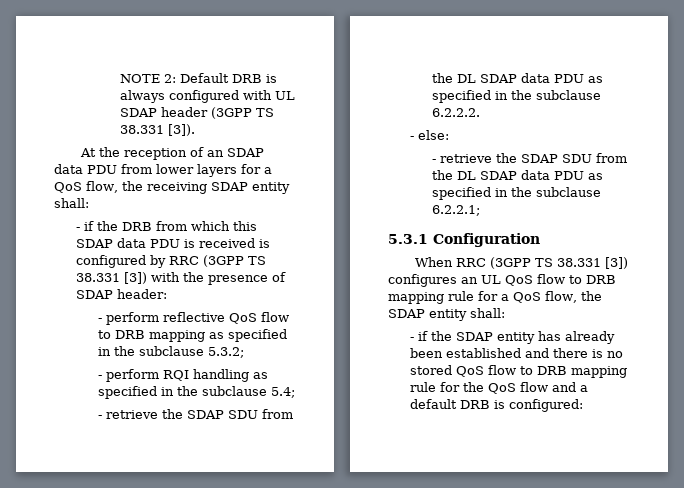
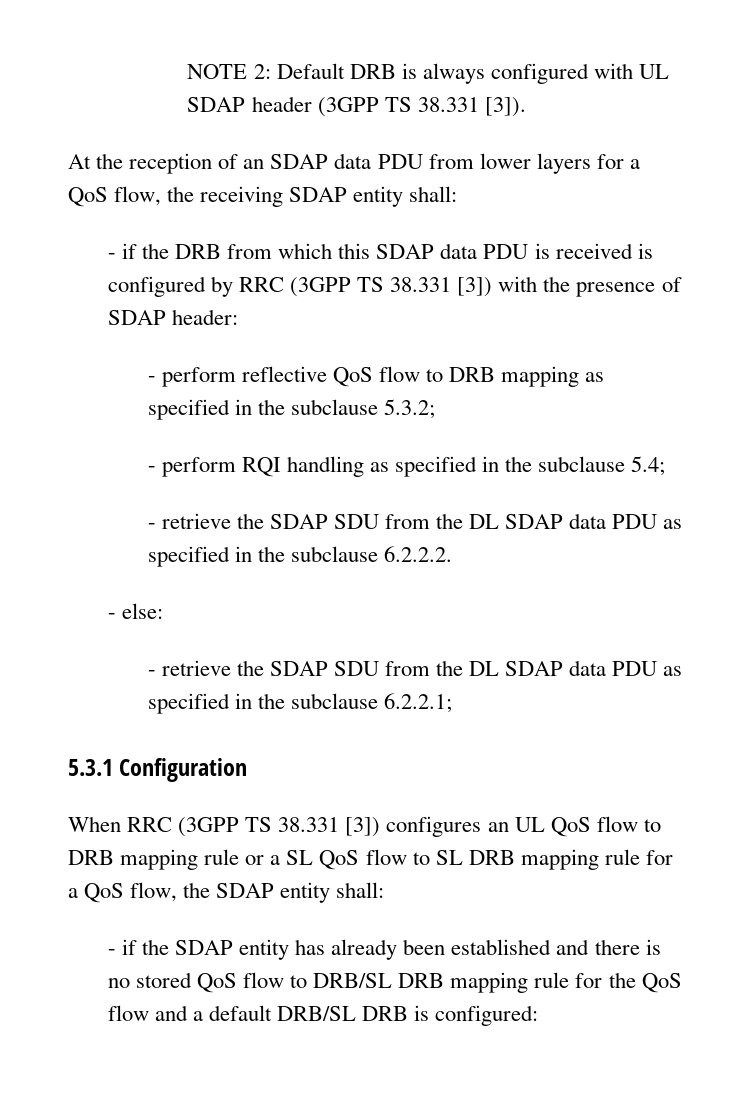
- When RRC (3GPP TS 38.331 [3]) configures an UL QoS flow to DRB mapping rule for a QoS flow, the SDAP entity shall:
+ When RRC (3GPP TS 38.331 [3]) configures an UL QoS flow to DRB mapping rule or a SL QoS flow to SL DRB mapping rule for a QoS flow, the SDAP entity shall:
- - if the SDAP entity has already been established and there is no stored QoS flow to DRB mapping rule for the QoS flow and a default DRB is configured:
+ - if the SDAP entity has already been established and there is no stored QoS flow to DRB/SL DRB mapping rule for the QoS flow and a default DRB/SL DRB is configured:

